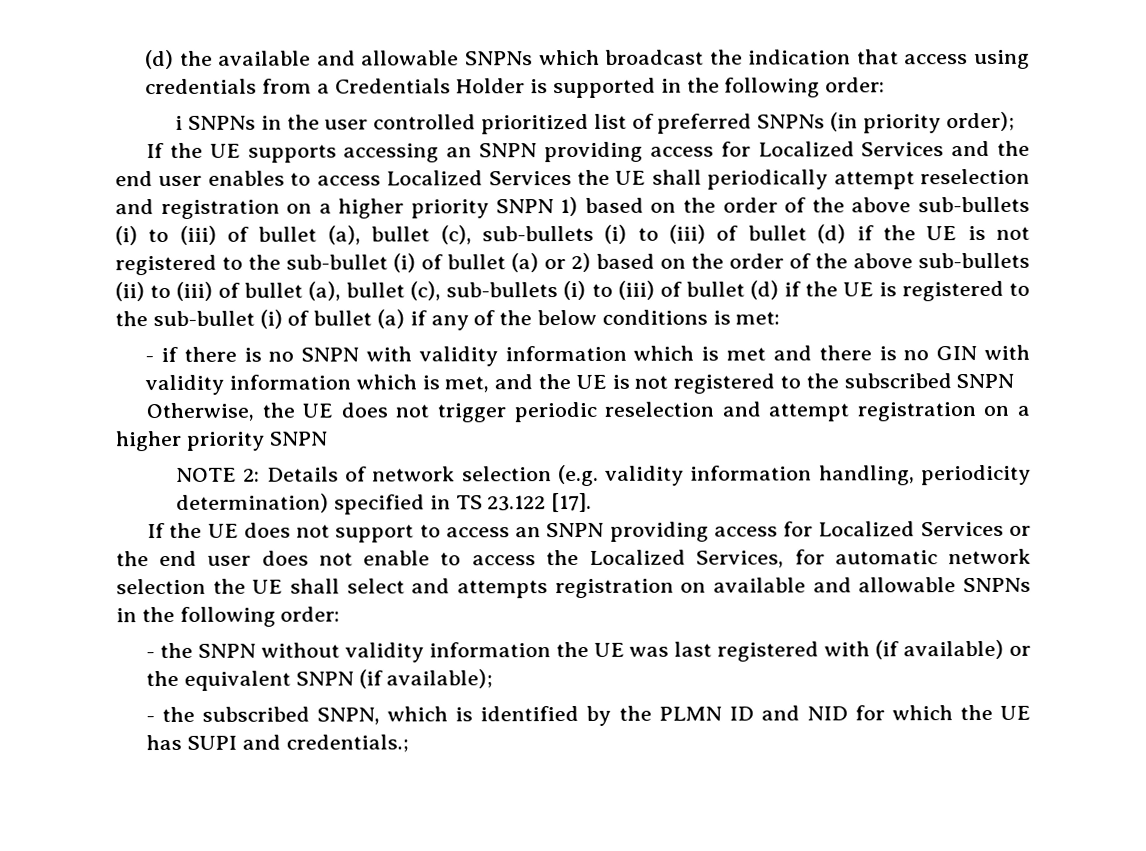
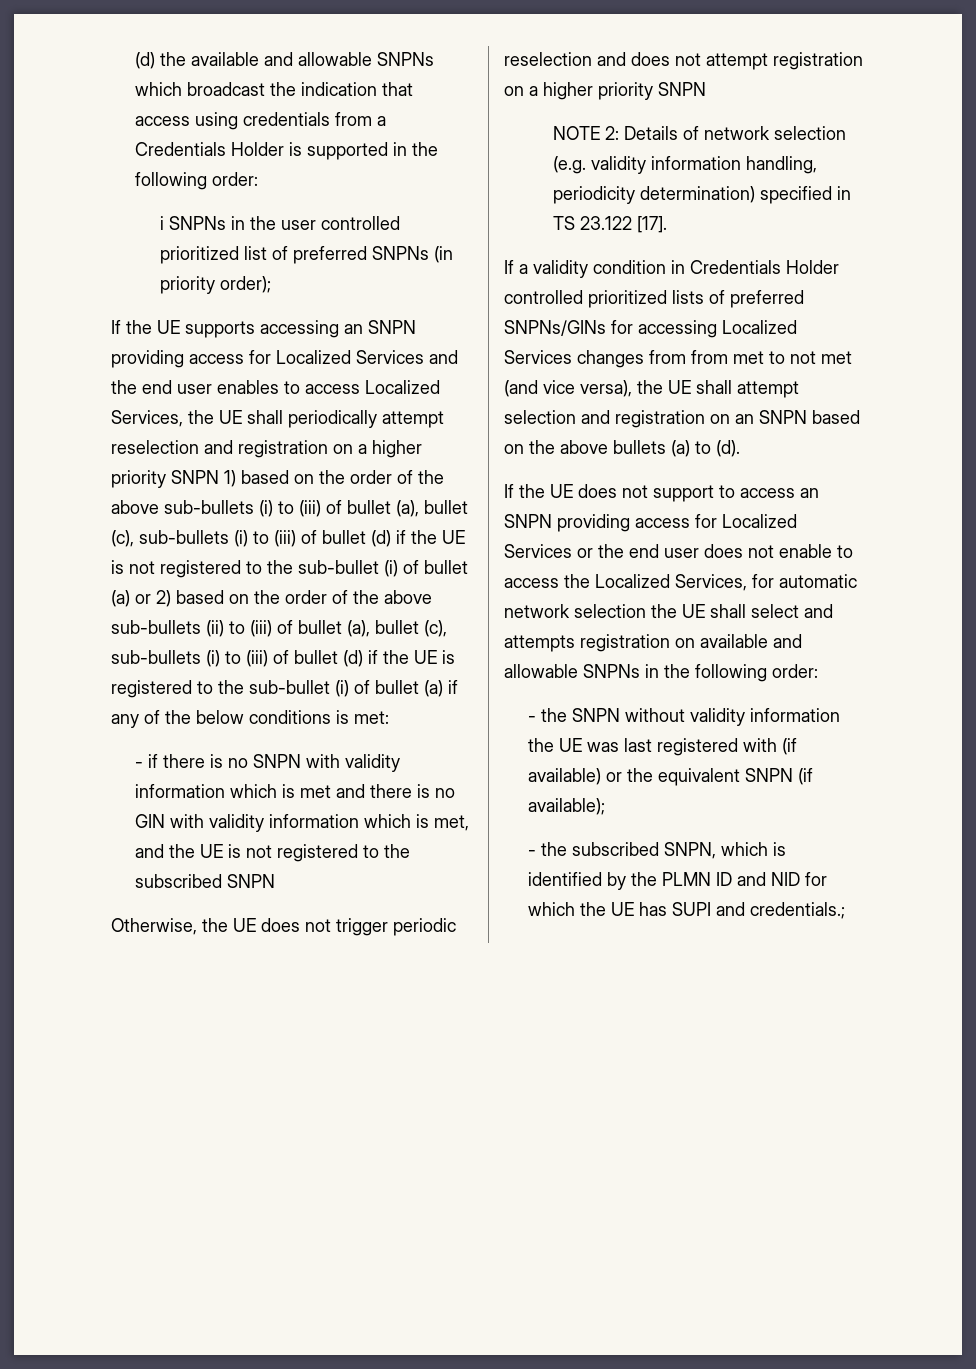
- If the UE supports accessing an SNPN providing access for Localized Services and the end user enables to access Localized Services the UE shall periodically attempt reselection and registration on a higher priority SNPN 1) based on the order of the above sub-bullets (i) to (iii) of bullet (a), bullet (c), sub-bullets (i) to (iii) of bullet (d) if the UE is not registered to the sub-bullet (i) of bullet (a) or 2) based on the order of the above sub-bullets (ii) to (iii) of bullet (a), bullet (c), sub-bullets (i) to (iii) of bullet (d) if the UE is registered to the sub-bullet (i) of bullet (a) if any of the below conditions is met:
+ If the UE supports accessing an SNPN providing access for Localized Services and the end user enables to access Localized Services, the UE shall periodically attempt reselection and registration on a higher priority SNPN 1) based on the order of the above sub-bullets (i) to (iii) of bullet (a), bullet (c), sub-bullets (i) to (iii) of bullet (d) if the UE is not registered to the sub-bullet (i) of bullet (a) or 2) based on the order of the above sub-bullets (ii) to (iii) of bullet (a), bullet (c), sub-bullets (i) to (iii) of bullet (d) if the UE is registered to the sub-bullet (i) of bullet (a) if any of the below conditions is met:
- Otherwise, the UE does not trigger periodic reselection and attempt registration on a higher priority SNPN
+ Otherwise, the UE does not trigger periodic reselection and does not attempt registration on a higher priority SNPN
+ If a validity condition in Credentials Holder controlled prioritized lists of preferred SNPNs/GINs for accessing Localized Services changes from from met to not met (and vice versa), the UE shall attempt selection and registration on an SNPN based on the above bullets (a) to (d).

